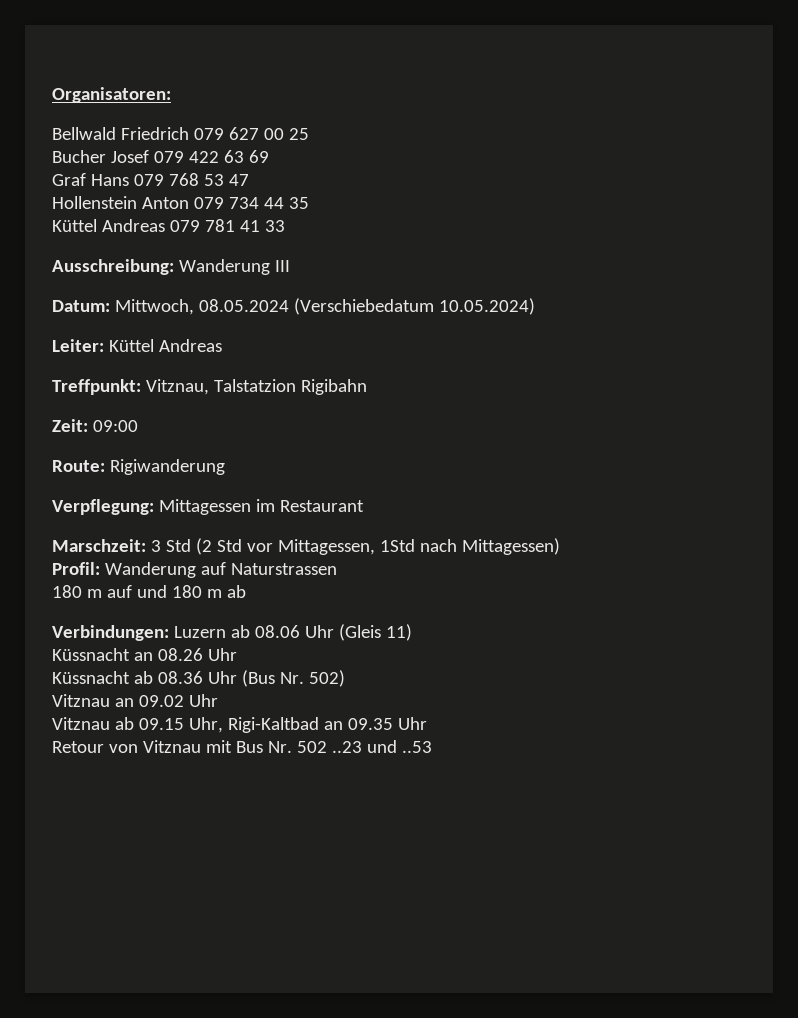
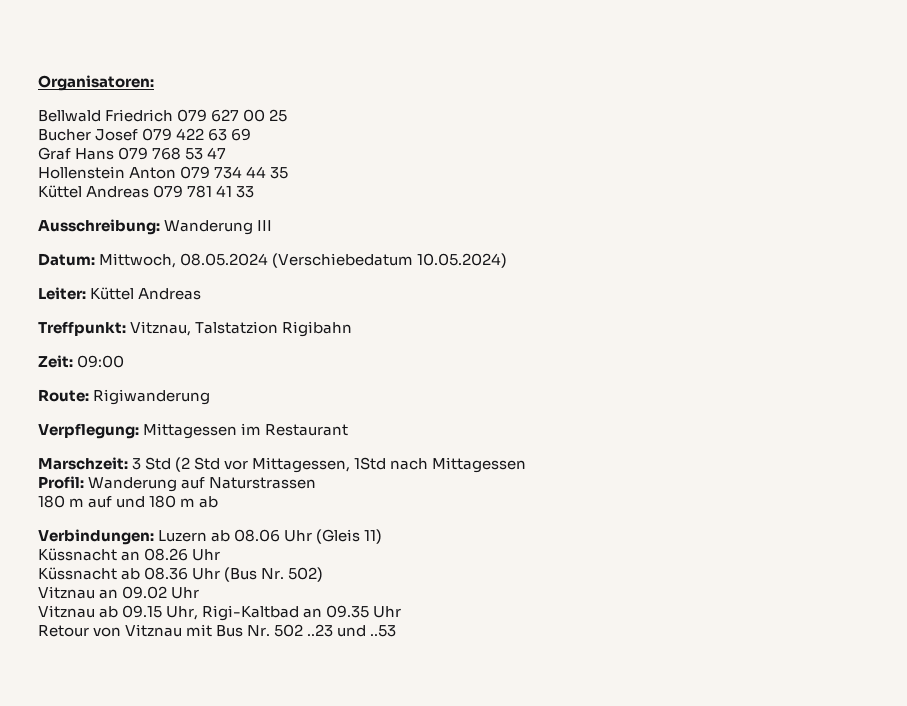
- Marschzeit: 3 Std (2 Std vor Mittagessen, 1Std nach Mittagessen)
+ Marschzeit: 3 Std (2 Std vor Mittagessen, 1Std nach Mittagessen

